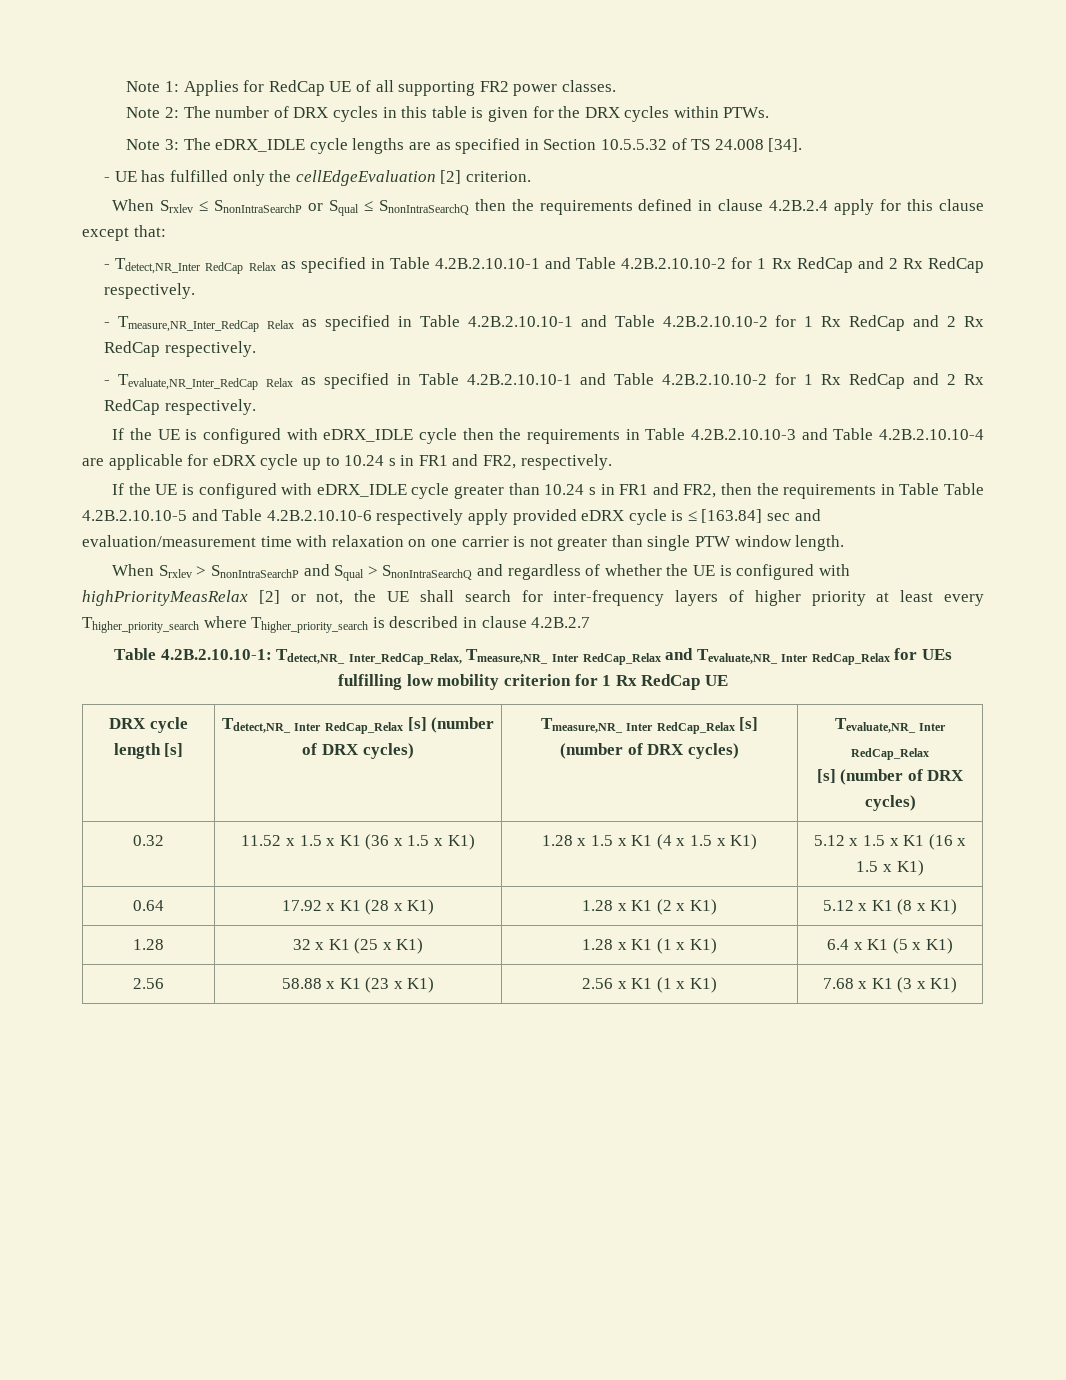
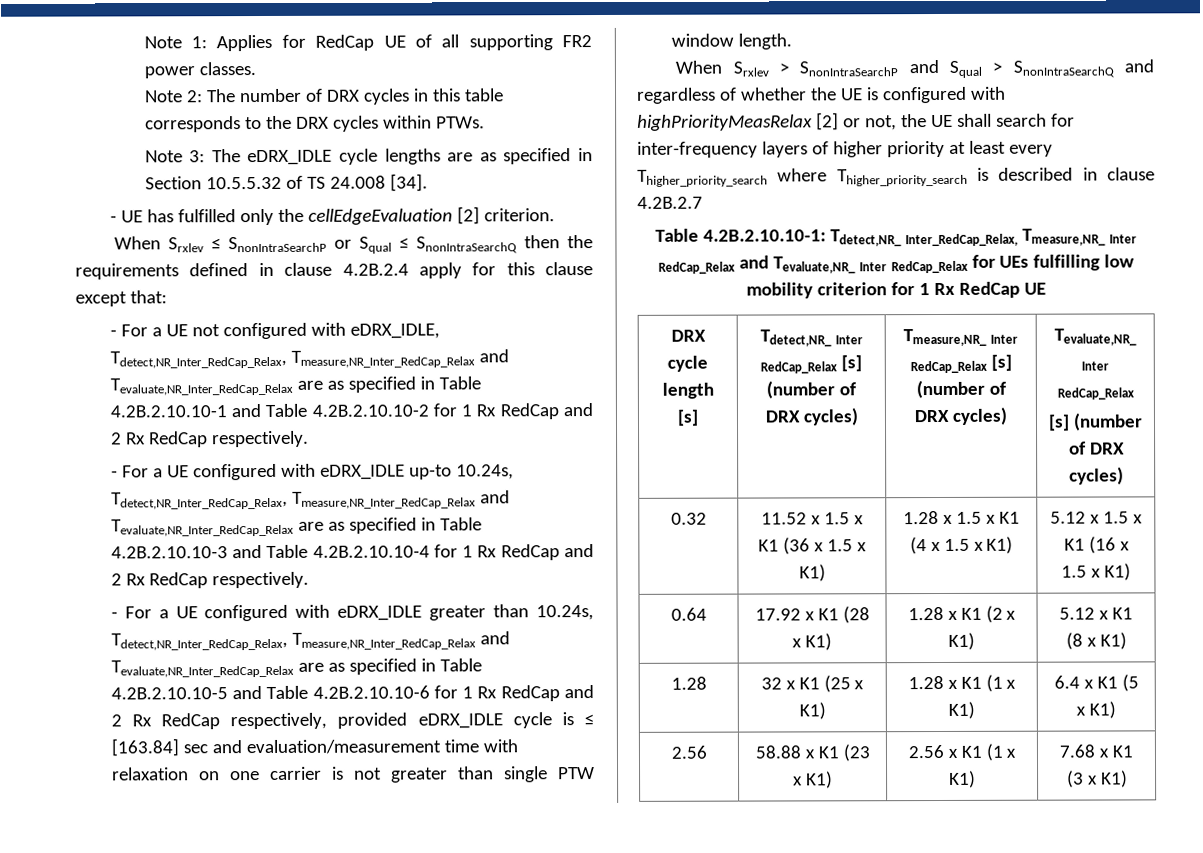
- Note 2: The number of DRX cycles in this table is given for the DRX cycles within PTWs.
+ Note 2: The number of DRX cycles in this table corresponds to the DRX cycles within PTWs.
- - Tdetect,NR_Inter RedCap Relax as specified in Table 4.2B.2.10.10-1 and Table 4.2B.2.10.10-2 for 1 Rx RedCap and 2 Rx RedCap respectively.
+ - For a UE not configured with eDRX_IDLE, Tdetect,NR_Inter_RedCap_Relax, Tmeasure,NR_Inter_RedCap_Relax and Tevaluate,NR_Inter_RedCap_Relax are as specified in Table 4.2B.2.10.10-1 and Table 4.2B.2.10.10-2 for 1 Rx RedCap and 2 Rx RedCap respectively.
- - Tmeasure,NR_Inter_RedCap Relax as specified in Table 4.2B.2.10.10-1 and Table 4.2B.2.10.10-2 for 1 Rx RedCap and 2 Rx RedCap respectively.
+ - For a UE configured with eDRX_IDLE up-to 10.24s, Tdetect,NR_Inter_RedCap_Relax, Tmeasure,NR_Inter_RedCap_Relax and Tevaluate,NR_Inter_RedCap_Relax are as specified in Table 4.2B.2.10.10-3 and Table 4.2B.2.10.10-4 for 1 Rx RedCap and 2 Rx RedCap respectively.
- - Tevaluate,NR_Inter_RedCap Relax as specified in Table 4.2B.2.10.10-1 and Table 4.2B.2.10.10-2 for 1 Rx RedCap and 2 Rx RedCap respectively.
- If the UE is configured with eDRX_IDLE cycle then the requirements in Table 4.2B.2.10.10-3 and Table 4.2B.2.10.10-4 are applicable for eDRX cycle up to 10.24 s in FR1 and FR2, respectively.
- If the UE is configured with eDRX_IDLE cycle greater than 10.24 s in FR1 and FR2, then the requirements in Table Table 4.2B.2.10.10-5 and Table 4.2B.2.10.10-6 respectively apply provided eDRX cycle is ≤ [163.84] sec and evaluation/measurement time with relaxation on one carrier is not greater than single PTW window length.
+ - For a UE configured with eDRX_IDLE greater than 10.24s, Tdetect,NR_Inter_RedCap_Relax, Tmeasure,NR_Inter_RedCap_Relax and Tevaluate,NR_Inter_RedCap_Relax are as specified in Table 4.2B.2.10.10-5 and Table 4.2B.2.10.10-6 for 1 Rx RedCap and 2 Rx RedCap respectively, provided eDRX_IDLE cycle is ≤ [163.84] sec and evaluation/measurement time with relaxation on one carrier is not greater than single PTW window length.

